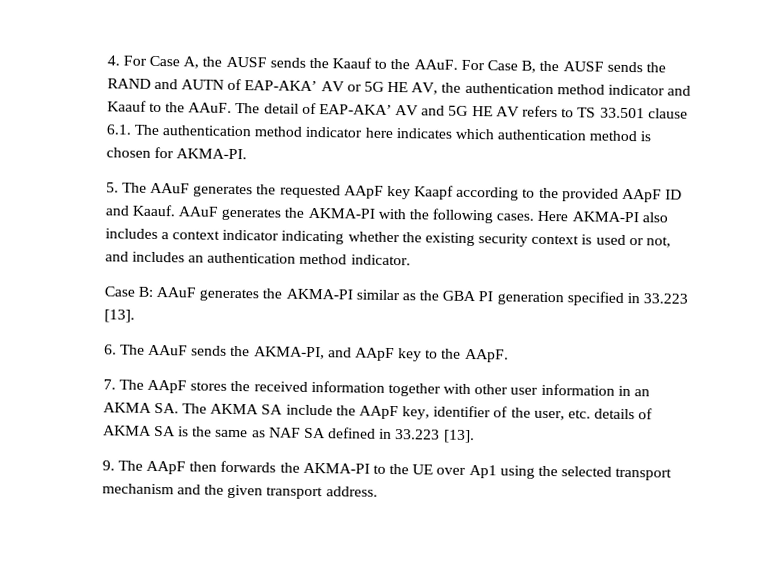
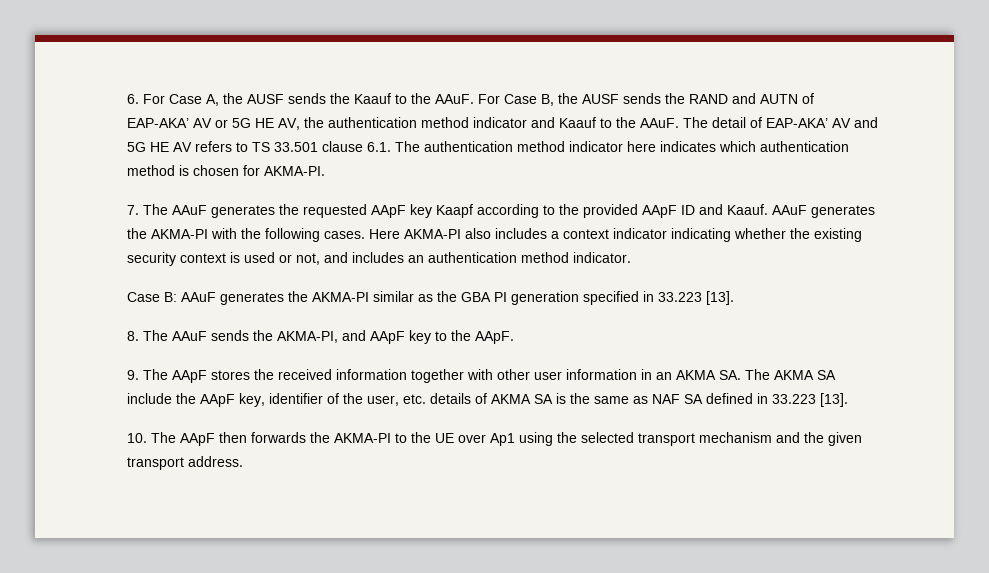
- 4. For Case A, the AUSF sends the Kaauf to the AAuF.
+ 6. For Case A, the AUSF sends the Kaauf to the AAuF.
- 5. The AAuF generates the requested AApF key Kaapf according to the provided AApF ID and Kaauf.
+ 7. The AAuF generates the requested AApF key Kaapf according to the provided AApF ID and Kaauf.
- 6. The AAuF sends the AKMA-PI, and AApF key to the AApF.
+ 8. The AAuF sends the AKMA-PI, and AApF key to the AApF.
- 7. The AApF stores the received information together with other user information in an AKMA SA. The AKMA SA include the AApF key, identifier of the user, etc. details of AKMA SA is the same as NAF SA defined in 33.223 [13].
+ 9. The AApF stores the received information together with other user information in an AKMA SA. The AKMA SA include the AApF key, identifier of the user, etc. details of AKMA SA is the same as NAF SA defined in 33.223 [13].
- 9. The AApF then forwards the AKMA-PI to the UE over Ap1 using the selected transport mechanism and the given transport address.
+ 10. The AApF then forwards the AKMA-PI to the UE over Ap1 using the selected transport mechanism and the given transport address.

